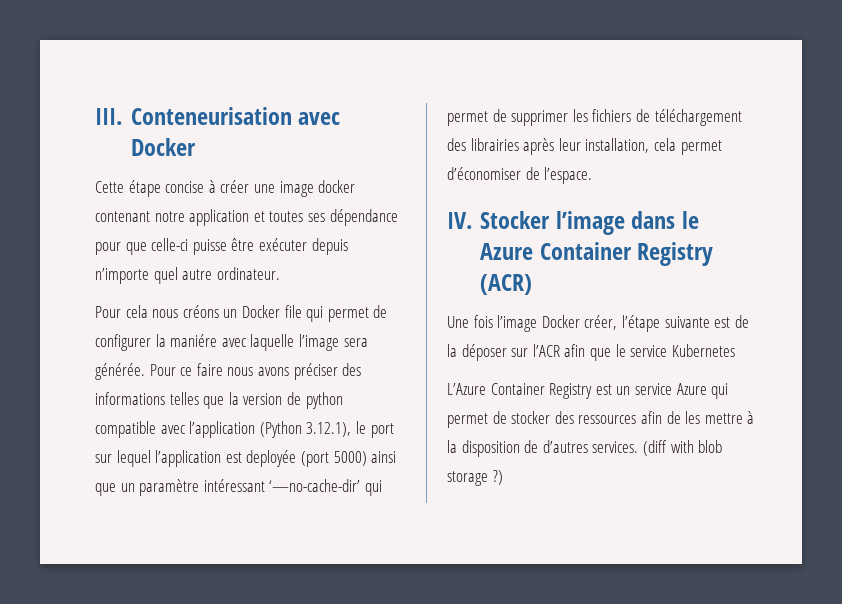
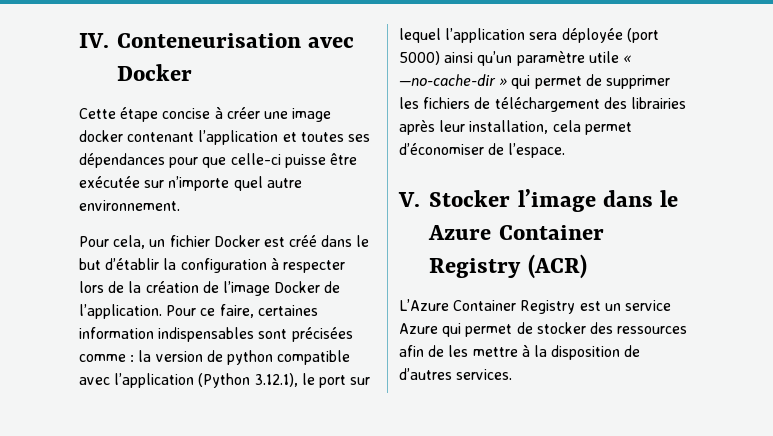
- III. Conteneurisation avec Docker
+ IV. Conteneurisation avec Docker
- Cette étape concise à créer une image docker contenant notre application et toutes ses dépendance pour que celle-ci puisse être exécuter depuis n’importe quel autre ordinateur.
- Pour cela nous créons un Docker file qui permet de configurer la maniére avec laquelle l’image sera générée. Pour ce faire nous avons préciser des informations telles que la version de python compatible avec l’application (Python 3.12.1), le port sur lequel l’application est deployée (port 5000) ainsi que un paramètre intéressant ‘—no-cache-dir’ qui permet de supprimer les fichiers de téléchargement des librairies après leur installation, cela permet d’économiser de l’espace.
+ Cette étape concise à créer une image docker contenant l’application et toutes ses dépendances pour que celle-ci puisse être exécutée sur n’importe quel autre environnement.
+ Pour cela, un fichier Docker est créé dans le but d’établir la configuration à respecter lors de la création de l’image Docker de l’application. Pour ce faire, certaines information indispensables sont précisées comme : la version de python compatible avec l’application (Python 3.12.1), le port sur lequel l’application sera déployée (port 5000) ainsi qu’un paramètre utile « —no-cache-dir » qui permet de supprimer les fichiers de téléchargement des librairies après leur installation, cela permet d’économiser de l’espace.
- IV. Stocker l’image dans le Azure Container Registry (ACR)
+ V. Stocker l’image dans le Azure Container Registry (ACR)
- Une fois l’image Docker créer, l’étape suivante est de la déposer sur l’ACR afin que le service Kubernetes
- (diff with blob storage ?)

